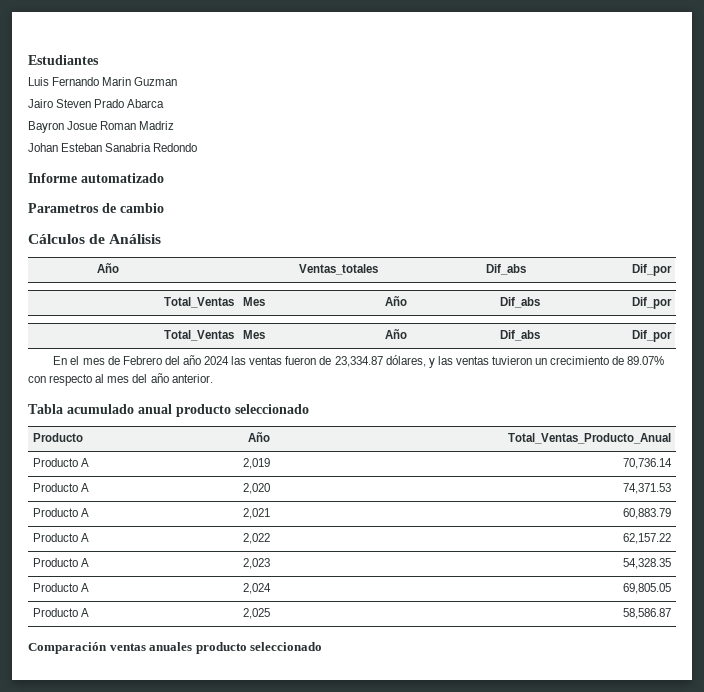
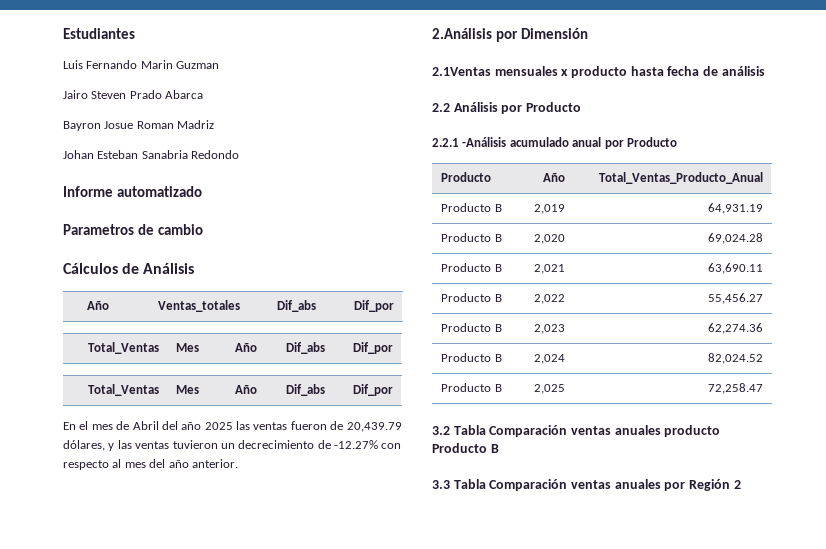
- En el mes de Febrero del año 2024 las ventas fueron de 23,334.87 dólares, y las ventas tuvieron un crecimiento de 89.07% con respecto al mes del año anterior.
+ En el mes de Abril del año 2025 las ventas fueron de 20,439.79 dólares, y las ventas tuvieron un decrecimiento de -12.27% con respecto al mes del año anterior.
- Tabla acumulado anual producto seleccionado
+ 2.Análisis por Dimensión
+ 2.1Ventas mensuales x producto hasta fecha de análisis
+ 2.2 Análisis por Producto
+ 2.2.1 -Análisis acumulado anual por Producto
- Producto A | 2,019 | 70,736.14
- Producto A | 2,020 | 74,371.53
- Producto A | 2,021 | 60,883.79
- Producto A | 2,022 | 62,157.22
- Producto A | 2,023 | 54,328.35
- Producto A | 2,024 | 69,805.05
- Producto A | 2,025 | 58,586.87
- Comparación ventas anuales producto seleccionado
+ Producto B | 2,019 | 64,931.19
+ Producto B | 2,020 | 69,024.28
+ Producto B | 2,021 | 63,690.11
+ Producto B | 2,022 | 55,456.27
+ Producto B | 2,023 | 62,274.36
+ Producto B | 2,024 | 82,024.52
+ Producto B | 2,025 | 72,258.47
+ 3.2 Tabla Comparación ventas anuales producto Producto B
+ 3.3 Tabla Comparación ventas anuales por Región 2

